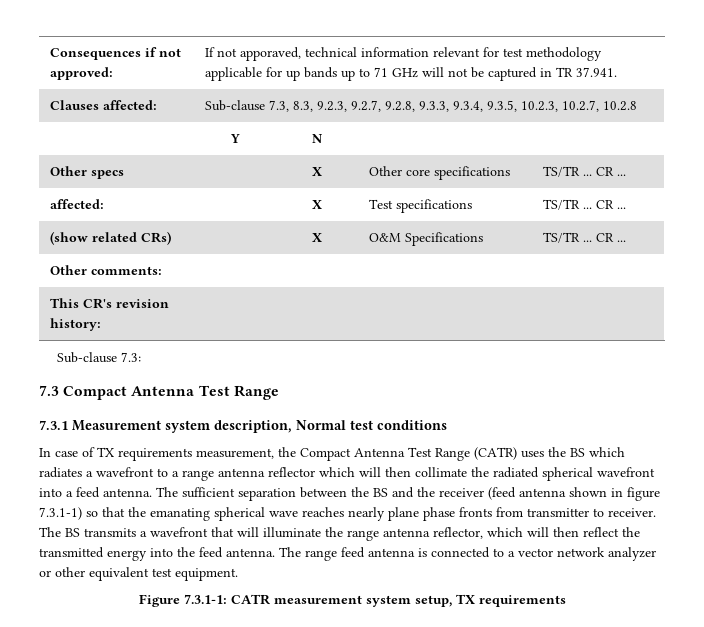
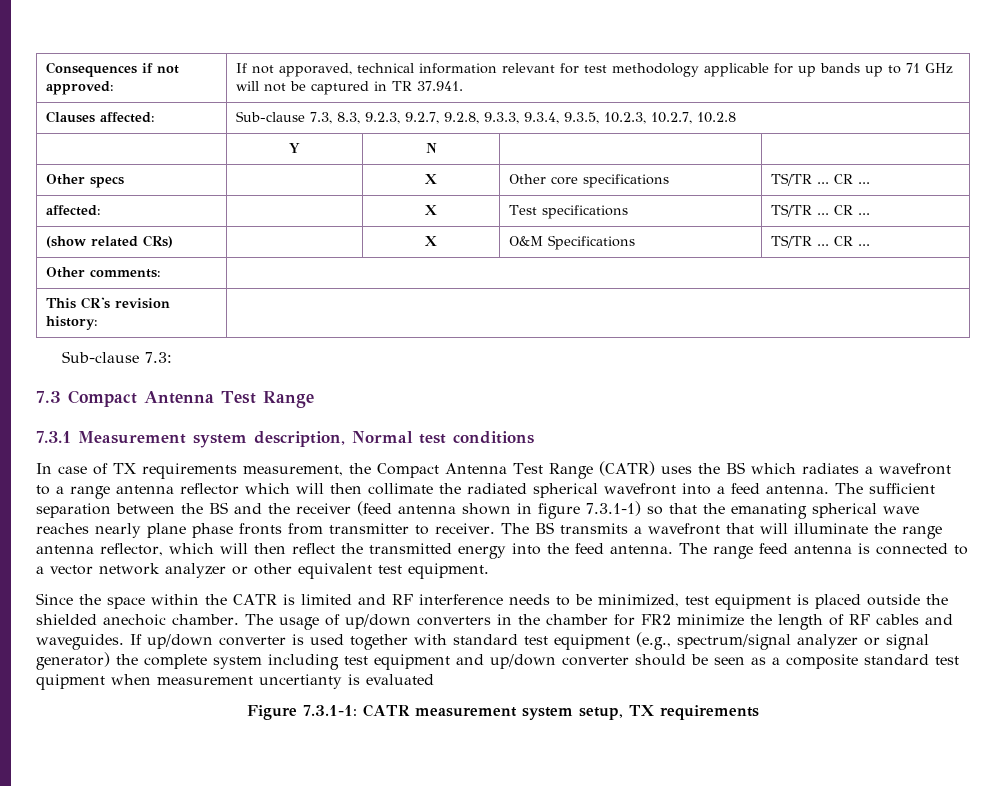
+ Since the space within the CATR is limited and RF interference needs to be minimized, test equipment is placed outside the shielded anechoic chamber. The usage of up/down converters in the chamber for FR2 minimize the length of RF cables and waveguides. If up/down converter is used together with standard test equipment (e.g., spectrum/signal analyzer or signal generator) the complete system including test equipment and up/down converter should be seen as a composite standard test quipment when measurement uncertianty is evaluated

